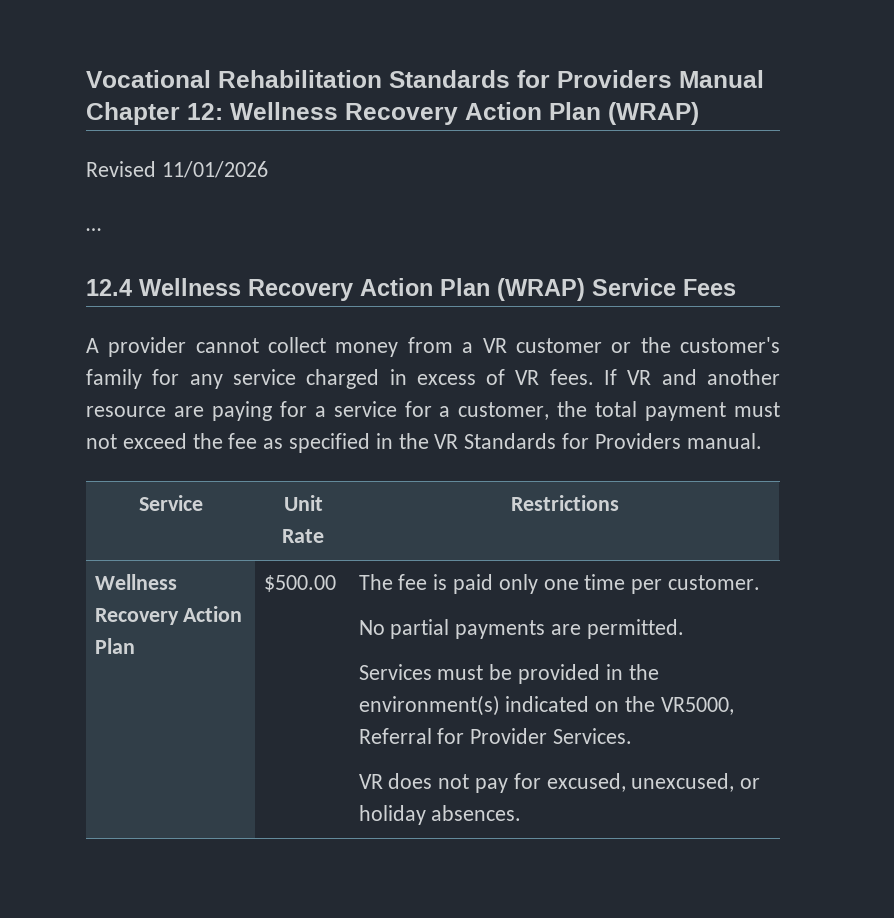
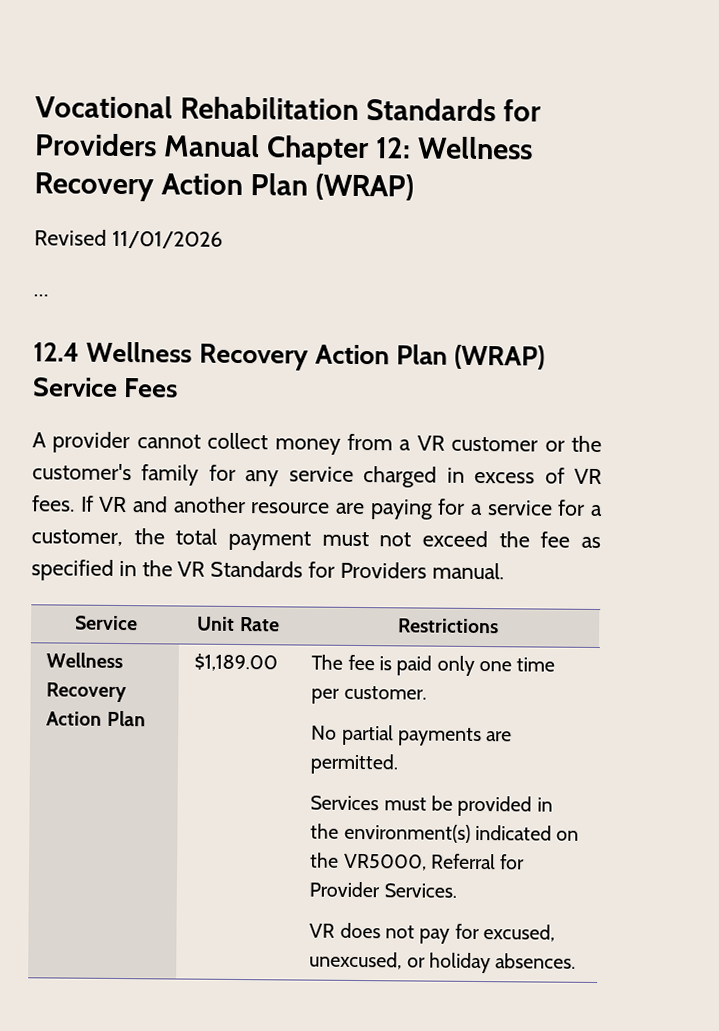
- $500.00
+ $1,189.00

